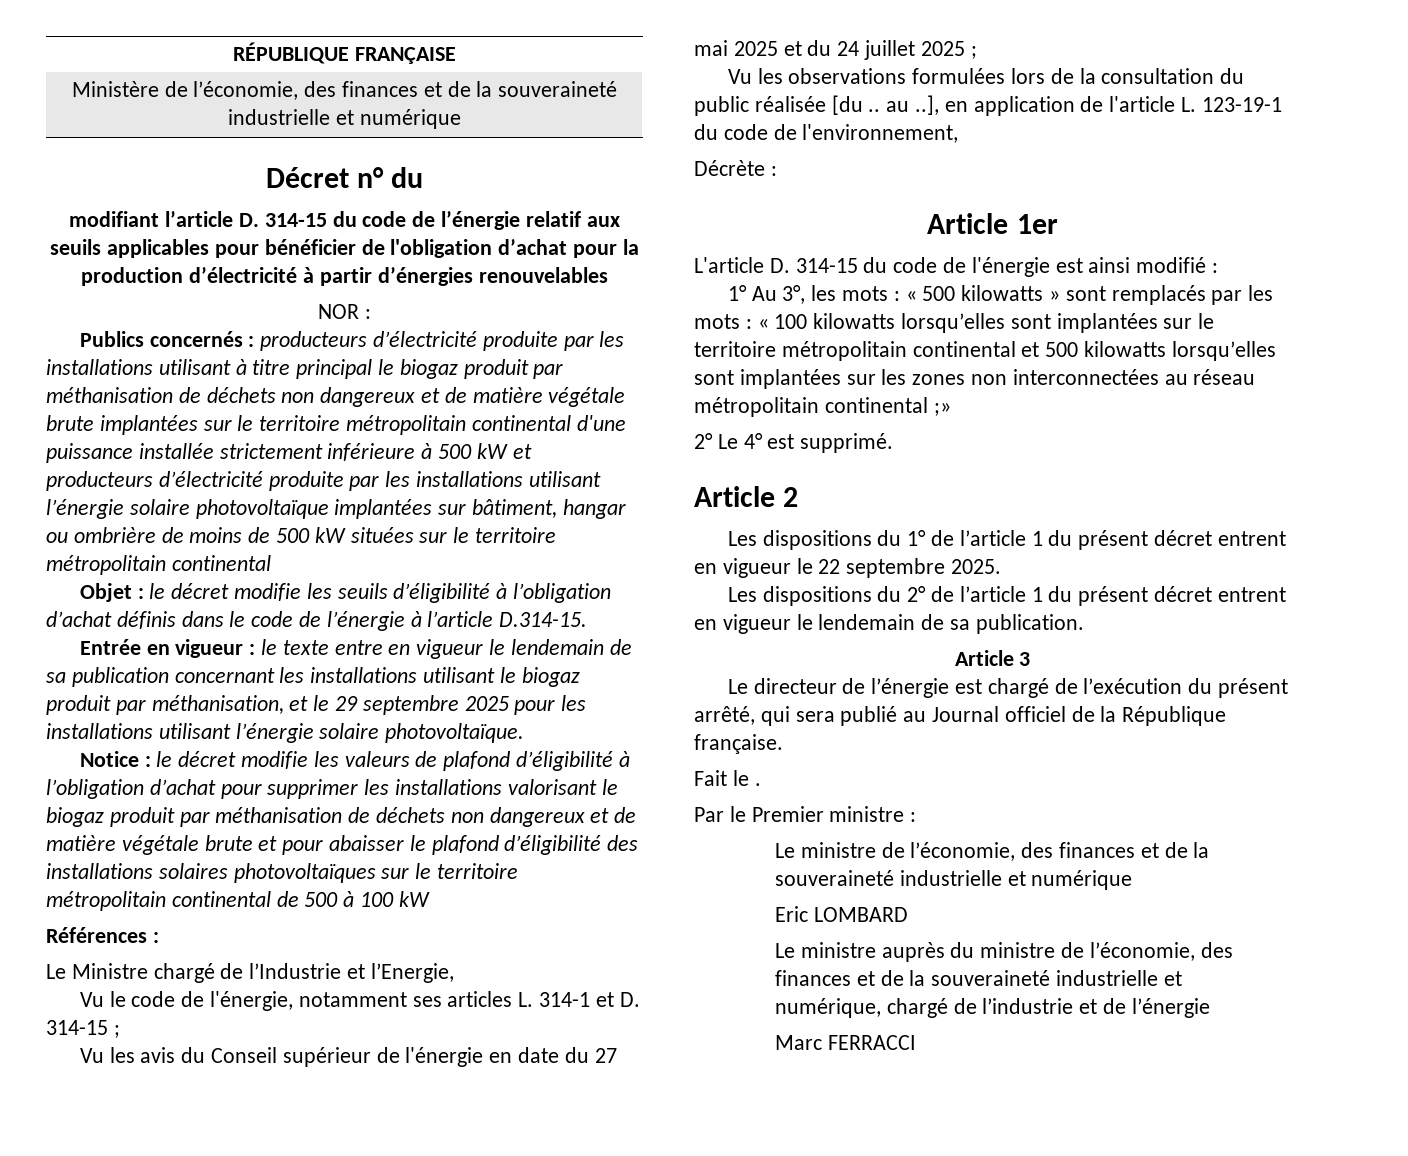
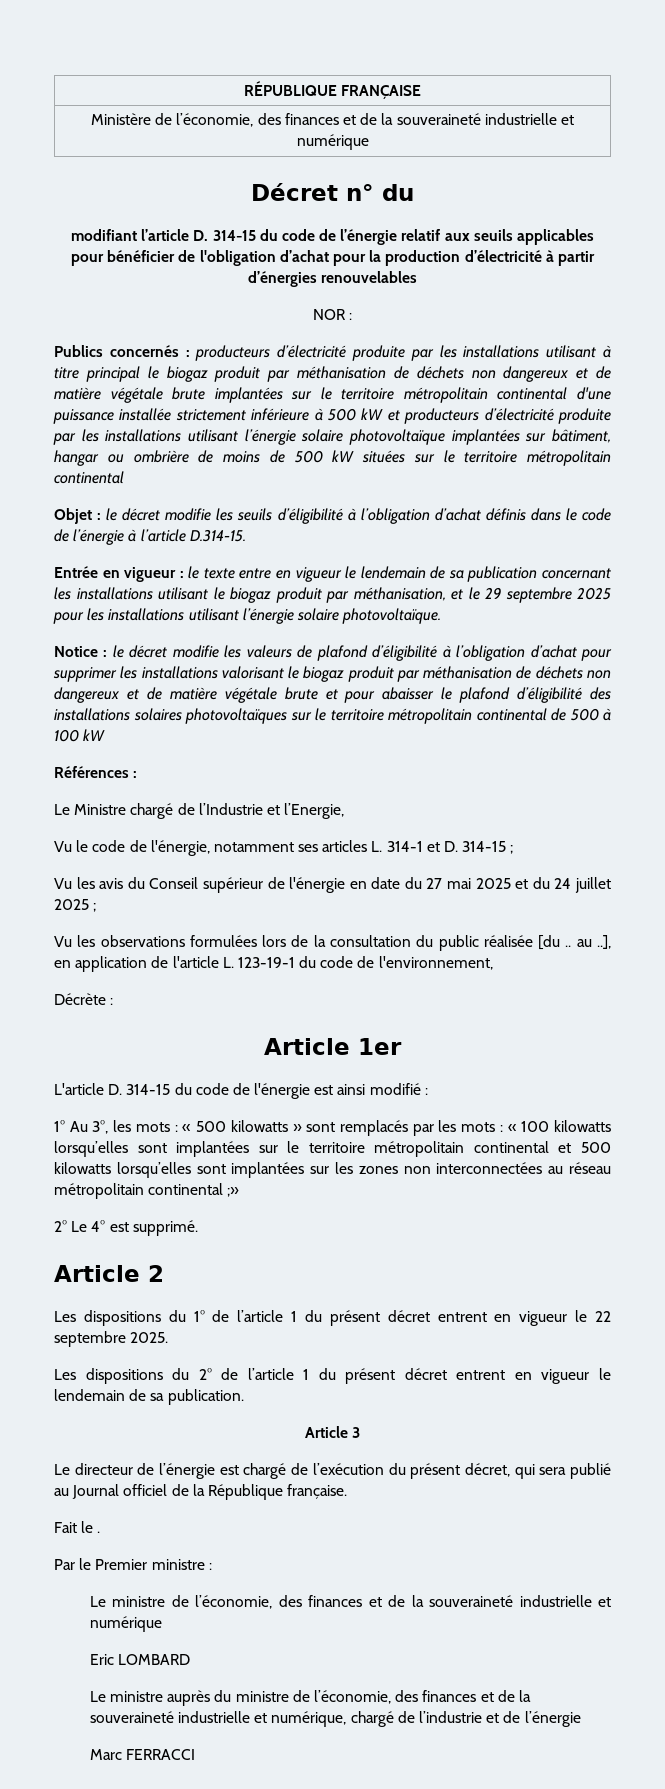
- Le directeur de l’énergie est chargé de l’exécution du présent arrêté, qui sera publié au Journal officiel de la République française.
+ Le directeur de l’énergie est chargé de l’exécution du présent décret, qui sera publié au Journal officiel de la République française.

